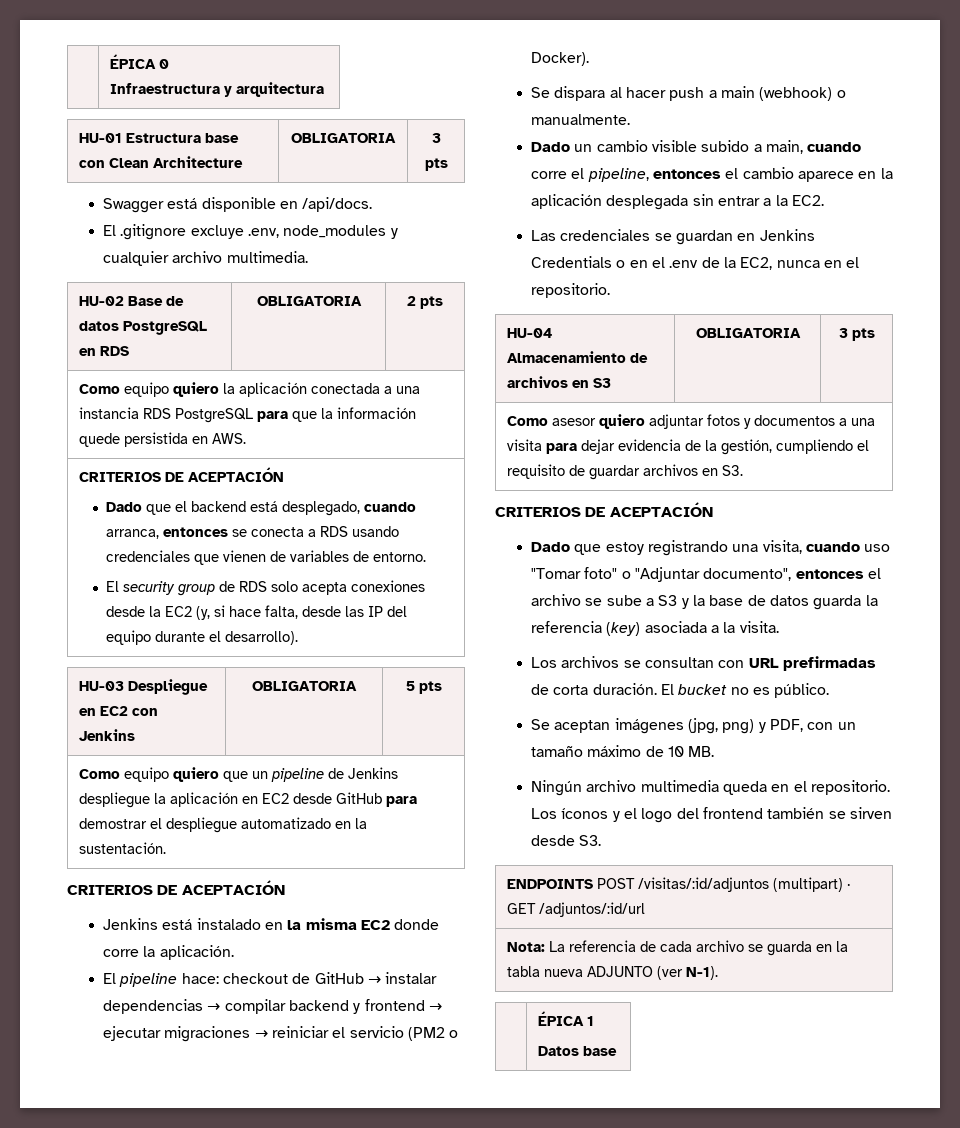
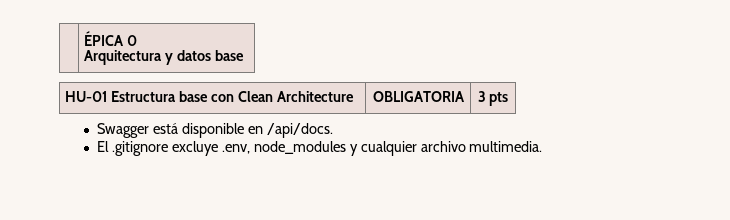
  | ÉPICA 0
- Infraestructura y arquitectura
+ Arquitectura y datos base
- HU-02 Base de datos PostgreSQL en RDS | OBLIGATORIA | 2 pts
- Como equipo quiero la aplicación conectada a una instancia RDS PostgreSQL para que la información quede persistida en AWS.
- CRITERIOS DE ACEPTACIÓN
- Dado que el backend está desplegado, cuando arranca, entonces se conecta a RDS usando credenciales que vienen de variables de entorno.
- El security group de RDS solo acepta conexiones desde la EC2 (y, si hace falta, desde las IP del equipo durante el desarrollo).
- HU-03 Despliegue en EC2 con Jenkins | OBLIGATORIA | 5 pts
- Como equipo quiero que un pipeline de Jenkins despliegue la aplicación en EC2 desde GitHub para demostrar el despliegue automatizado en la sustentación.
- CRITERIOS DE ACEPTACIÓN
- Jenkins está instalado en la misma EC2 donde corre la aplicación.
- El pipeline hace: checkout de GitHub → instalar dependencias → compilar backend y frontend → ejecutar migraciones → reiniciar el servicio (PM2 o Docker).
- Se dispara al hacer push a main (webhook) o manualmente.
- Dado un cambio visible subido a main, cuando corre el pipeline, entonces el cambio aparece en la aplicación desplegada sin entrar a la EC2.
- Las credenciales se guardan en Jenkins Credentials o en el .env de la EC2, nunca en el repositorio.
- HU-04 Almacenamiento de archivos en S3 | OBLIGATORIA | 3 pts
- Como asesor quiero adjuntar fotos y documentos a una visita para dejar evidencia de la gestión, cumpliendo el requisito de guardar archivos en S3.
- CRITERIOS DE ACEPTACIÓN
- Dado que estoy registrando una visita, cuando uso "Tomar foto" o "Adjuntar documento", entonces el archivo se sube a S3 y la base de datos guarda la referencia (key) asociada a la visita.
- Los archivos se consultan con URL prefirmadas de corta duración. El bucket no es público.
- Se aceptan imágenes (jpg, png) y PDF, con un tamaño máximo de 10 MB.
- Ningún archivo multimedia queda en el repositorio. Los íconos y el logo del frontend también se sirven desde S3.
- ENDPOINTS POST /visitas/:id/adjuntos (multipart) · GET /adjuntos/:id/url
- Nota: La referencia de cada archivo se guarda en la tabla nueva ADJUNTO (ver N-1).
- | ÉPICA 1
- Datos base

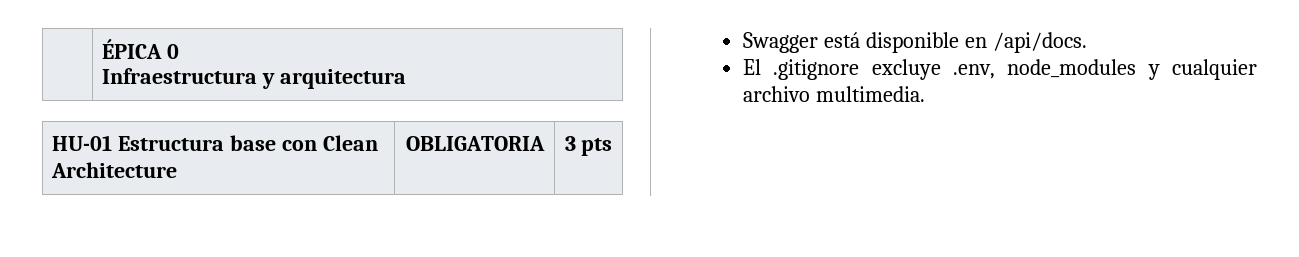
  | ÉPICA 0
- Arquitectura y datos base
+ Infraestructura y arquitectura

